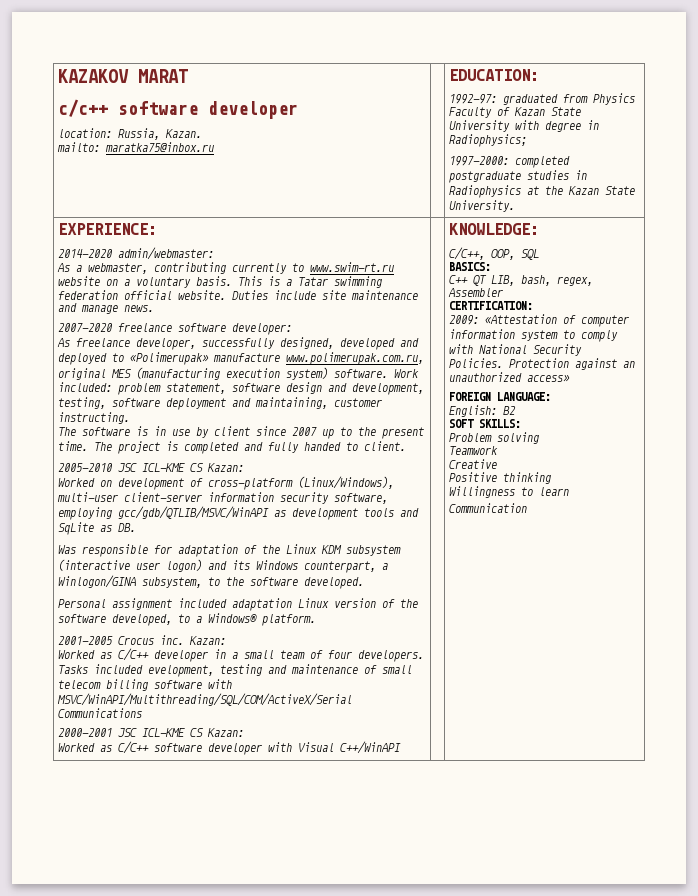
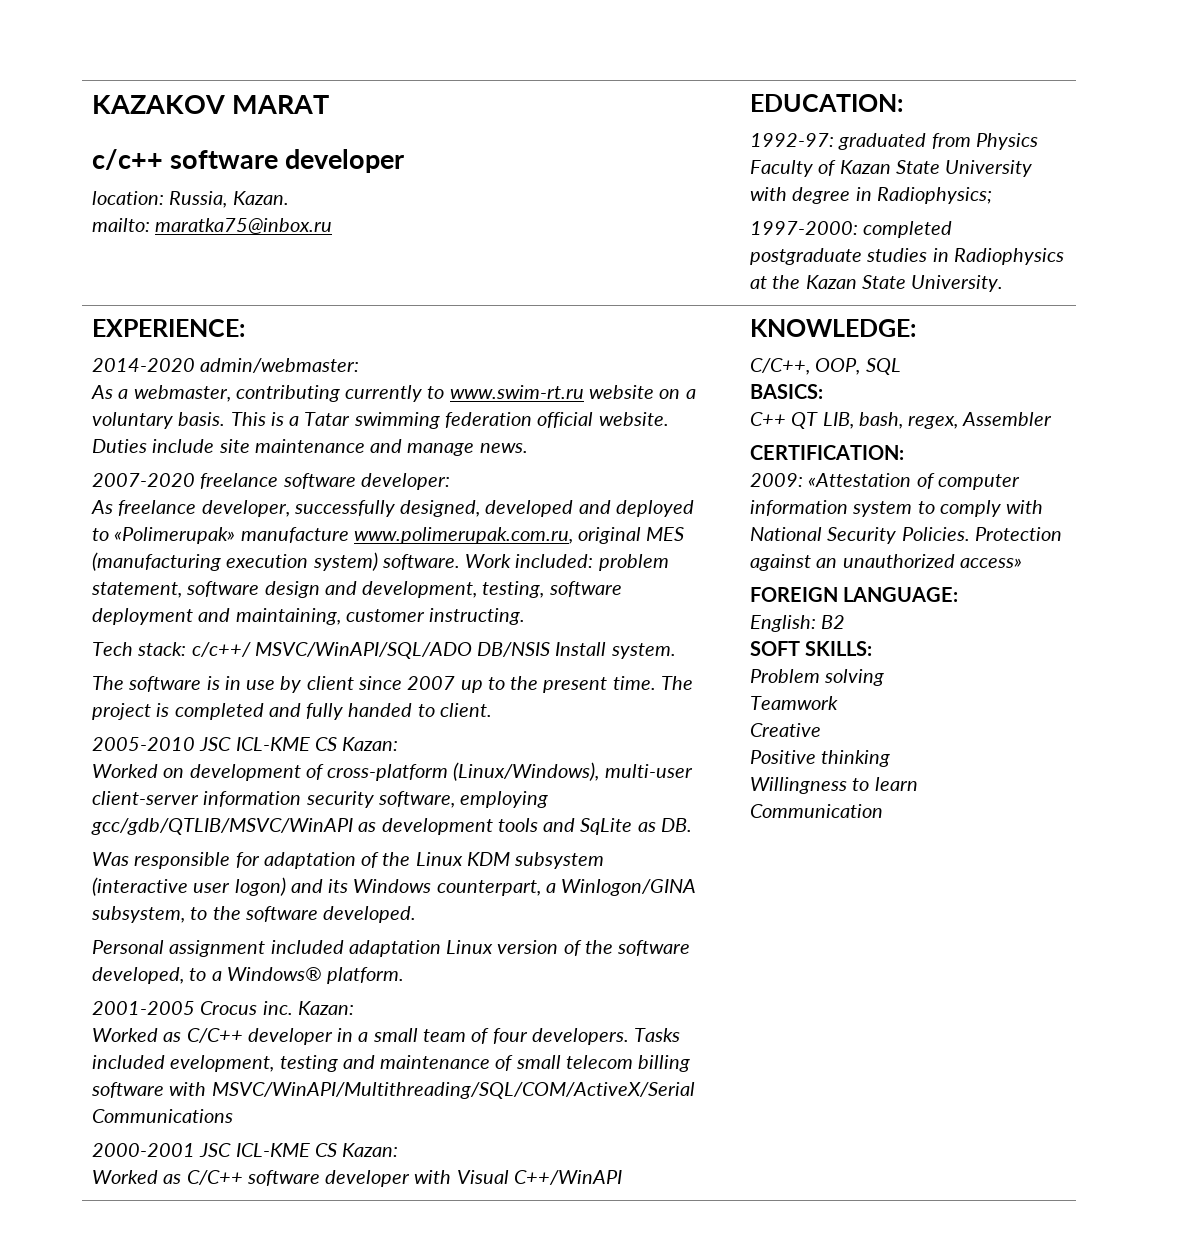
+ Tech stack: c/c++/ MSVC/WinAPI/SQL/ADO DB/NSIS Install system.

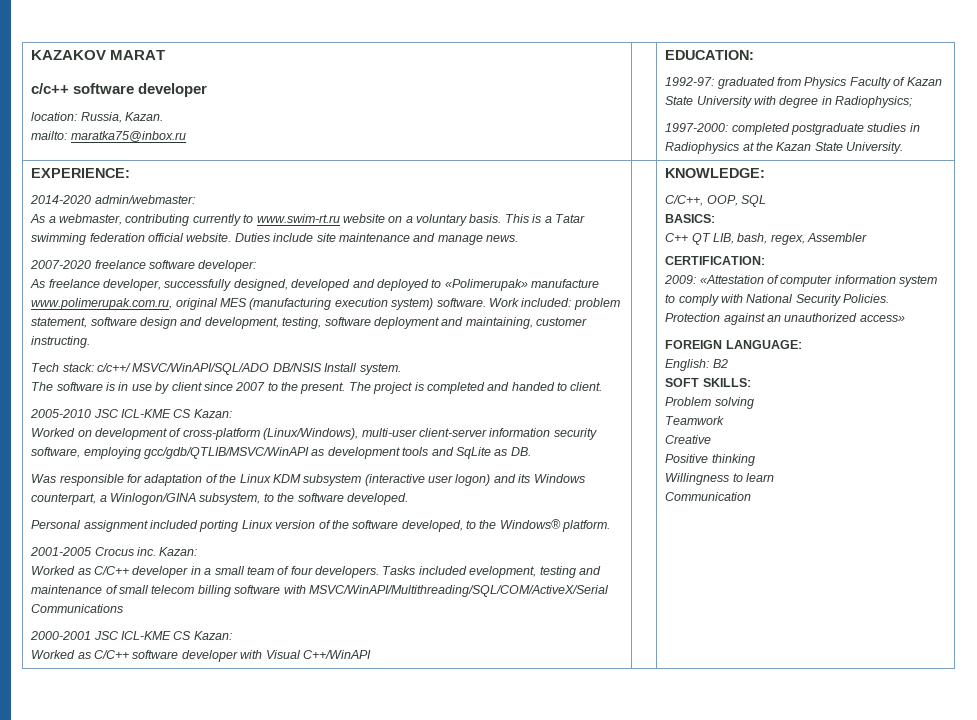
- The software is in use by client since 2007 up to the present time.
+ The software is in use by client since 2007 to the present.
- The project is completed and fully handed to client.
+ The project is completed and handed to client.
- Personal assignment included adaptation Linux version of the software developed, to a Windows® platform.
+ Personal assignment included porting Linux version of the software developed, to the Windows® platform.

